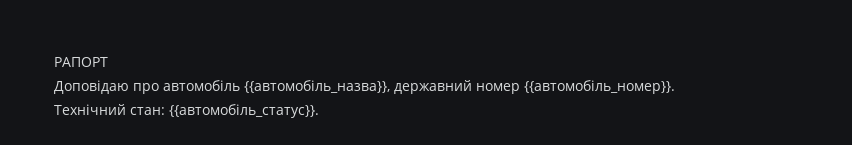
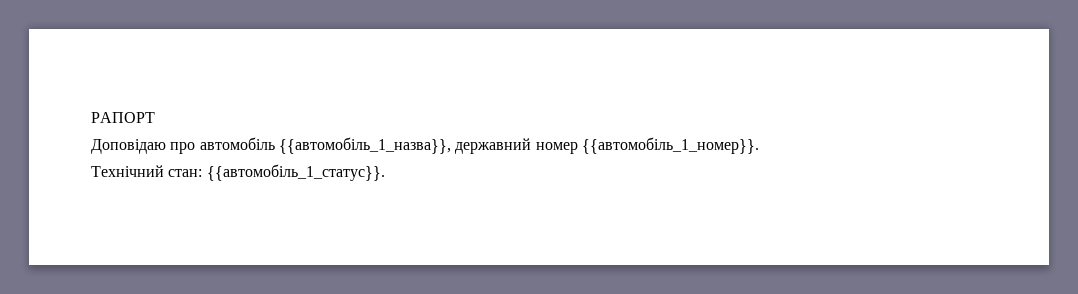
- Доповідаю про автомобіль {{автомобіль_назва}}, державний номер {{автомобіль_номер}}.
+ Доповідаю про автомобіль {{автомобіль_1_назва}}, державний номер {{автомобіль_1_номер}}.
- Технічний стан: {{автомобіль_статус}}.
+ Технічний стан: {{автомобіль_1_статус}}.

